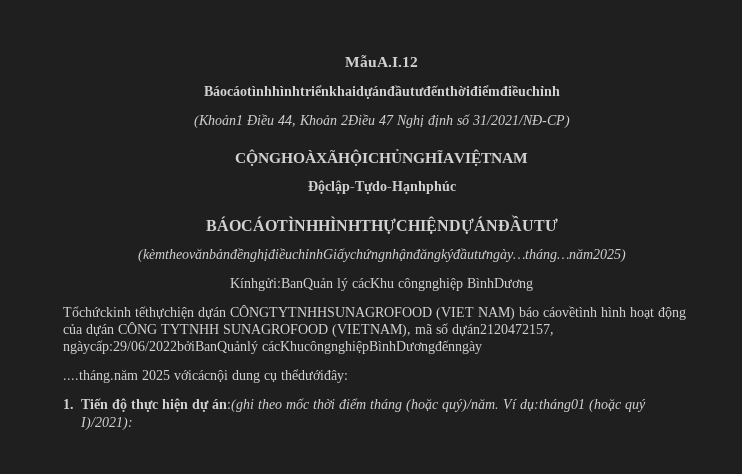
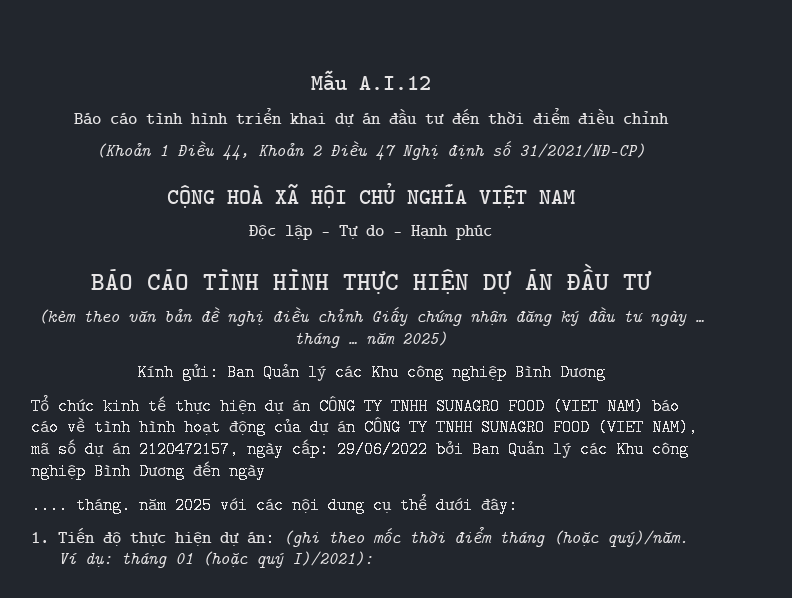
- MẫuA.I.12
- Báocáotìnhhìnhtriểnkhaidựánđầutưđếnthờiđiểmđiềuchỉnh
- (Khoản1 Điều 44, Khoản 2Điều 47 Nghị định số 31/2021/NĐ-CP)
+ Mẫu A.I.12
+ Báo cáo tình hình triển khai dự án đầu tư đến thời điểm điều chỉnh
+ (Khoản 1 Điều 44, Khoản 2 Điều 47 Nghị định số 31/2021/NĐ-CP)
- CỘNGHOÀXÃHỘICHỦNGHĨAVIỆTNAM
- Độclập-Tựdo-Hạnhphúc
- BÁOCÁOTÌNHHÌNHTHỰCHIỆNDỰÁNĐẦUTƯ
- (kèmtheovănbảnđềnghịđiềuchỉnhGiấychứngnhậnđăngkýđầutưngày…tháng…năm2025)
- Kínhgửi:BanQuản lý cácKhu côngnghiệp BìnhDương
- Tổchứckinh tếthựchiện dựán CÔNGTYTNHHSUNAGROFOOD (VIET NAM) báo cáovềtình hình hoạt động của dựán CÔNG TYTNHH SUNAGROFOOD (VIETNAM), mã số dựán2120472157, ngàycấp:29/06/2022bởiBanQuảnlý cácKhucôngnghiệpBìnhDươngđếnngày
- ....tháng.năm 2025 vớicácnội dung cụ thểdướiđây:
+ CỘNG HOÀ XÃ HỘI CHỦ NGHĨA VIỆT NAM
+ Độc lập - Tự do - Hạnh phúc
+ BÁO CÁO TÌNH HÌNH THỰC HIỆN DỰ ÁN ĐẦU TƯ
+ (kèm theo văn bản đề nghị điều chỉnh Giấy chứng nhận đăng ký đầu tư ngày … tháng … năm 2025)
+ Kính gửi: Ban Quản lý các Khu công nghiệp Bình Dương
+ Tổ chức kinh tế thực hiện dự án CÔNG TY TNHH SUNAGRO FOOD (VIET NAM) báo cáo về tình hình hoạt động của dự án CÔNG TY TNHH SUNAGRO FOOD (VIET NAM), mã số dự án 2120472157, ngày cấp: 29/06/2022 bởi Ban Quản lý các Khu công nghiệp Bình Dương đến ngày
+ .... tháng. năm 2025 với các nội dung cụ thể dưới đây:
- 1. Tiến độ thực hiện dự án:(ghi theo mốc thời điểm tháng (hoặc quý)/năm.
+ 1. Tiến độ thực hiện dự án: (ghi theo mốc thời điểm tháng (hoặc quý)/năm.
- Ví dụ:tháng01 (hoặc quý I)/2021):
+ Ví dụ: tháng 01 (hoặc quý I)/2021):

